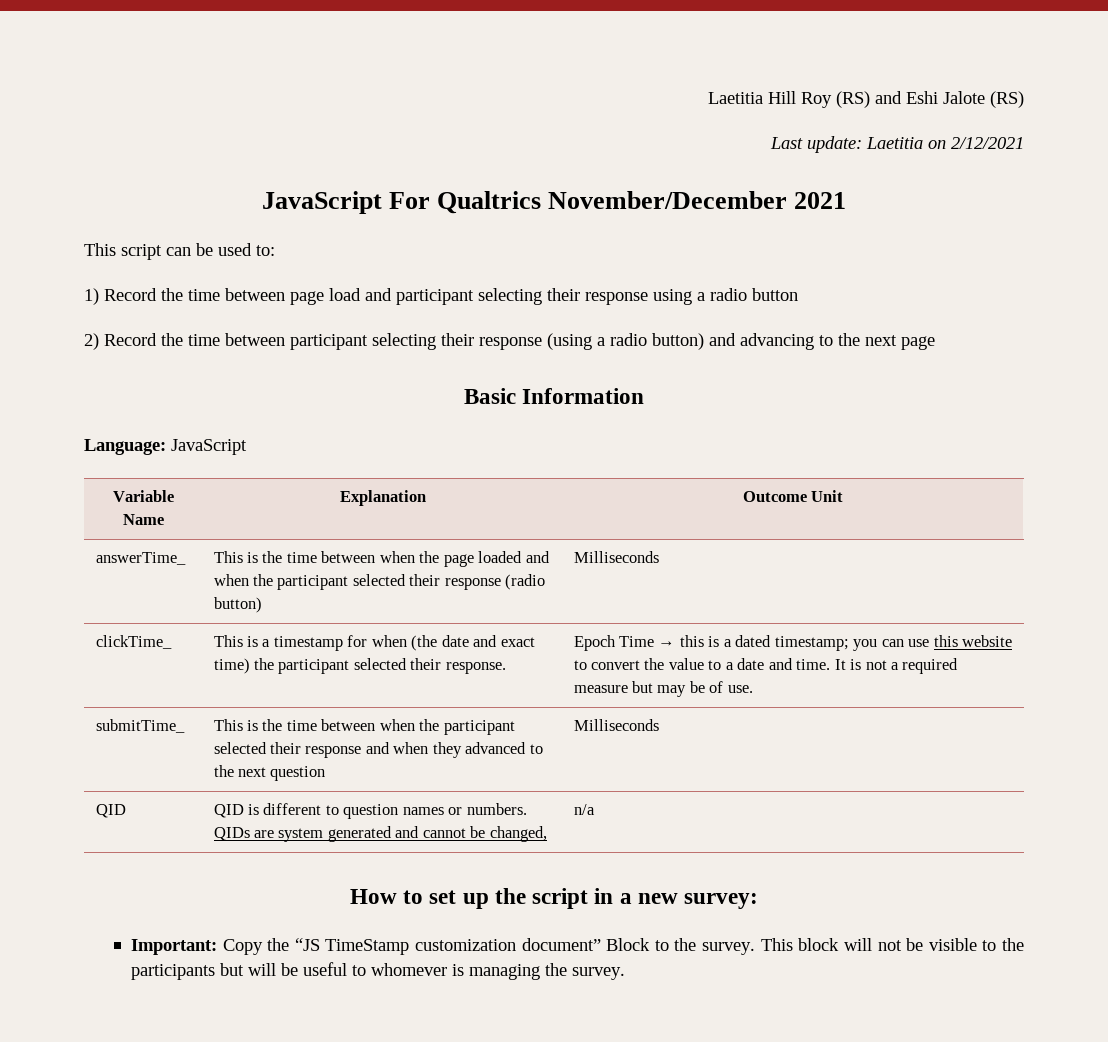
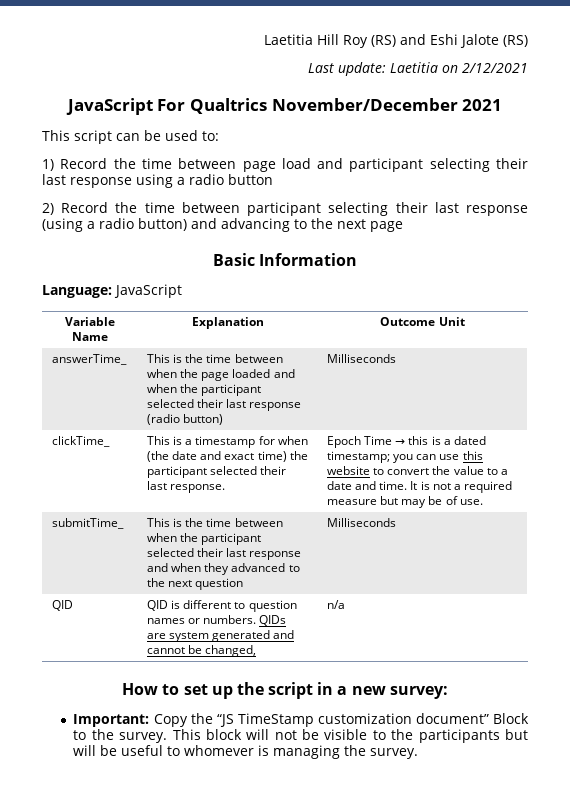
- 1) Record the time between page load and participant selecting their response using a radio button
+ 1) Record the time between page load and participant selecting their last response using a radio button
- 2) Record the time between participant selecting their response (using a radio button) and advancing to the next page
+ 2) Record the time between participant selecting their last response (using a radio button) and advancing to the next page
- answerTime_ | This is the time between when the page loaded and when the participant selected their response (radio button) | Milliseconds
+ answerTime_ | This is the time between when the page loaded and when the participant selected their last response (radio button) | Milliseconds
- This is a timestamp for when (the date and exact time) the participant selected their response.
+ This is a timestamp for when (the date and exact time) the participant selected their last response.
- submitTime_ | This is the time between when the participant selected their response and when they advanced to the next question | Milliseconds
+ submitTime_ | This is the time between when the participant selected their last response and when they advanced to the next question | Milliseconds

